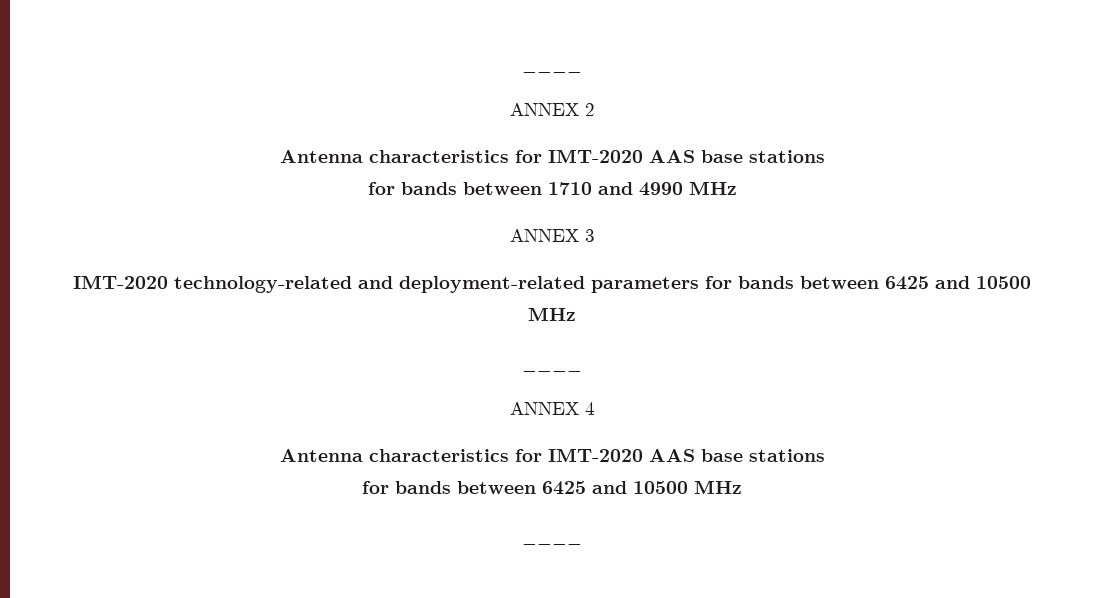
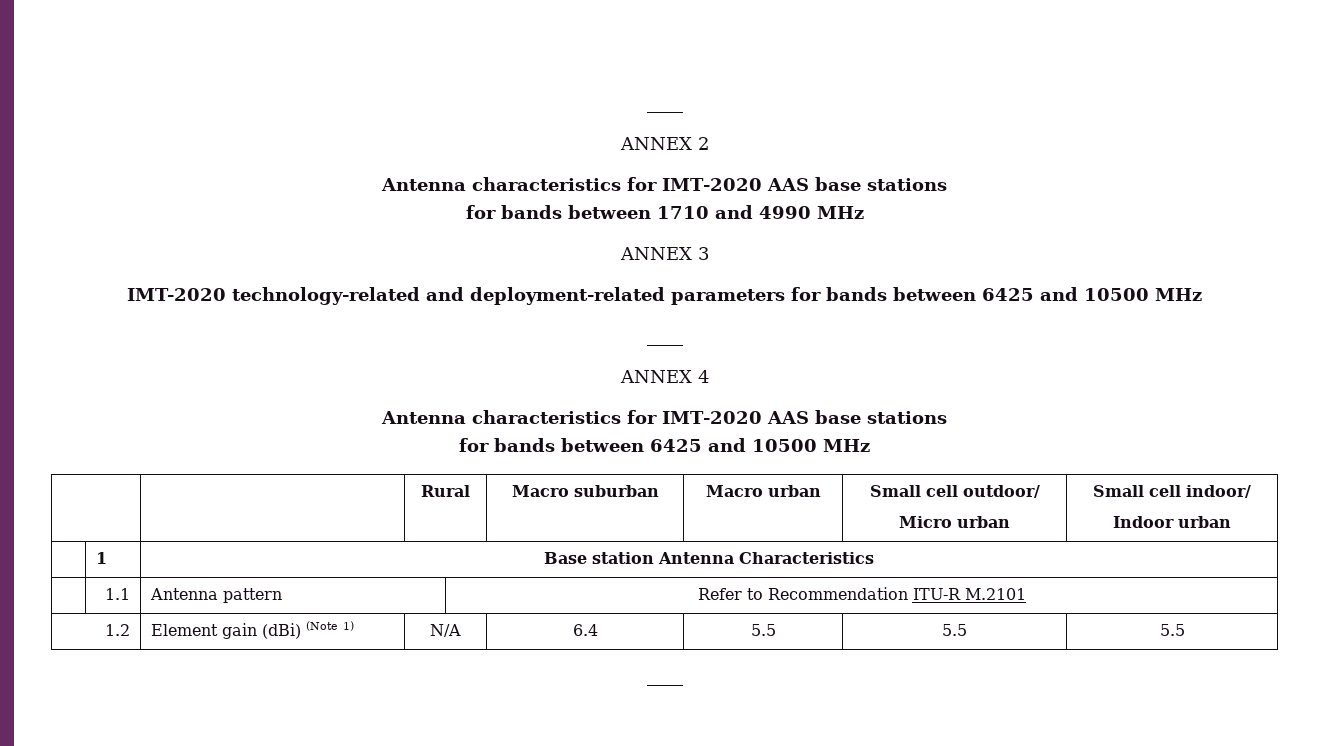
+ | | Rural | Macro suburban | Macro urban | Small cell outdoor/
+ Micro urban | Small cell indoor/
+ Indoor urban
+ | 1 | Base station Antenna Characteristics
+ | 1.1 | Antenna pattern | Refer to Recommendation ITU-R M.2101
+ 1.2 | Element gain (dBi) (Note 1) | N/A | 6.4 | 5.5 | 5.5 | 5.5

